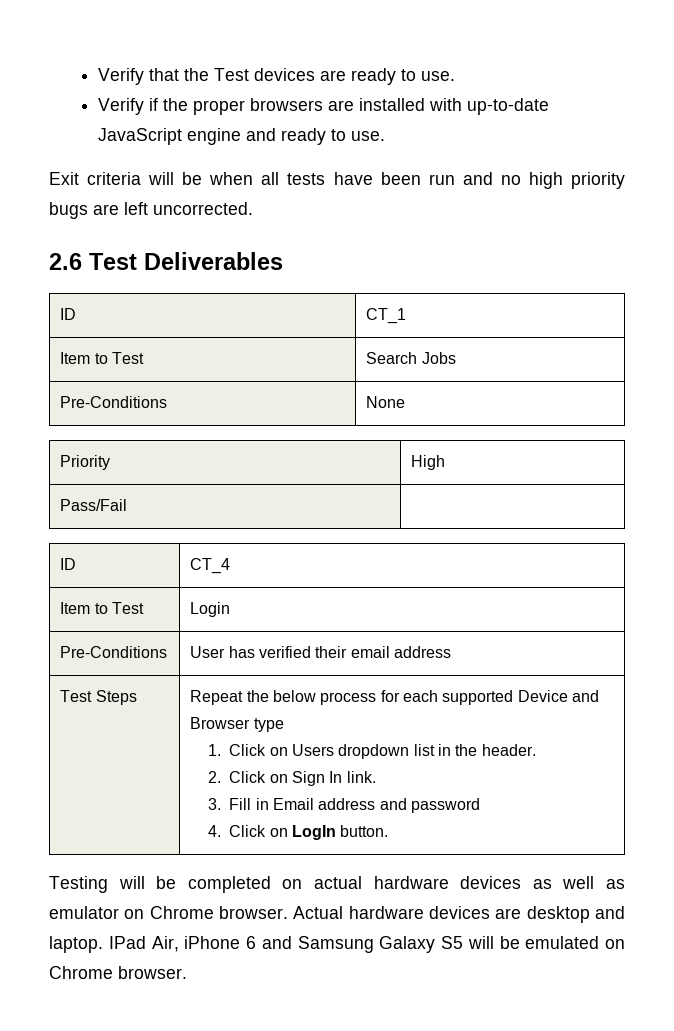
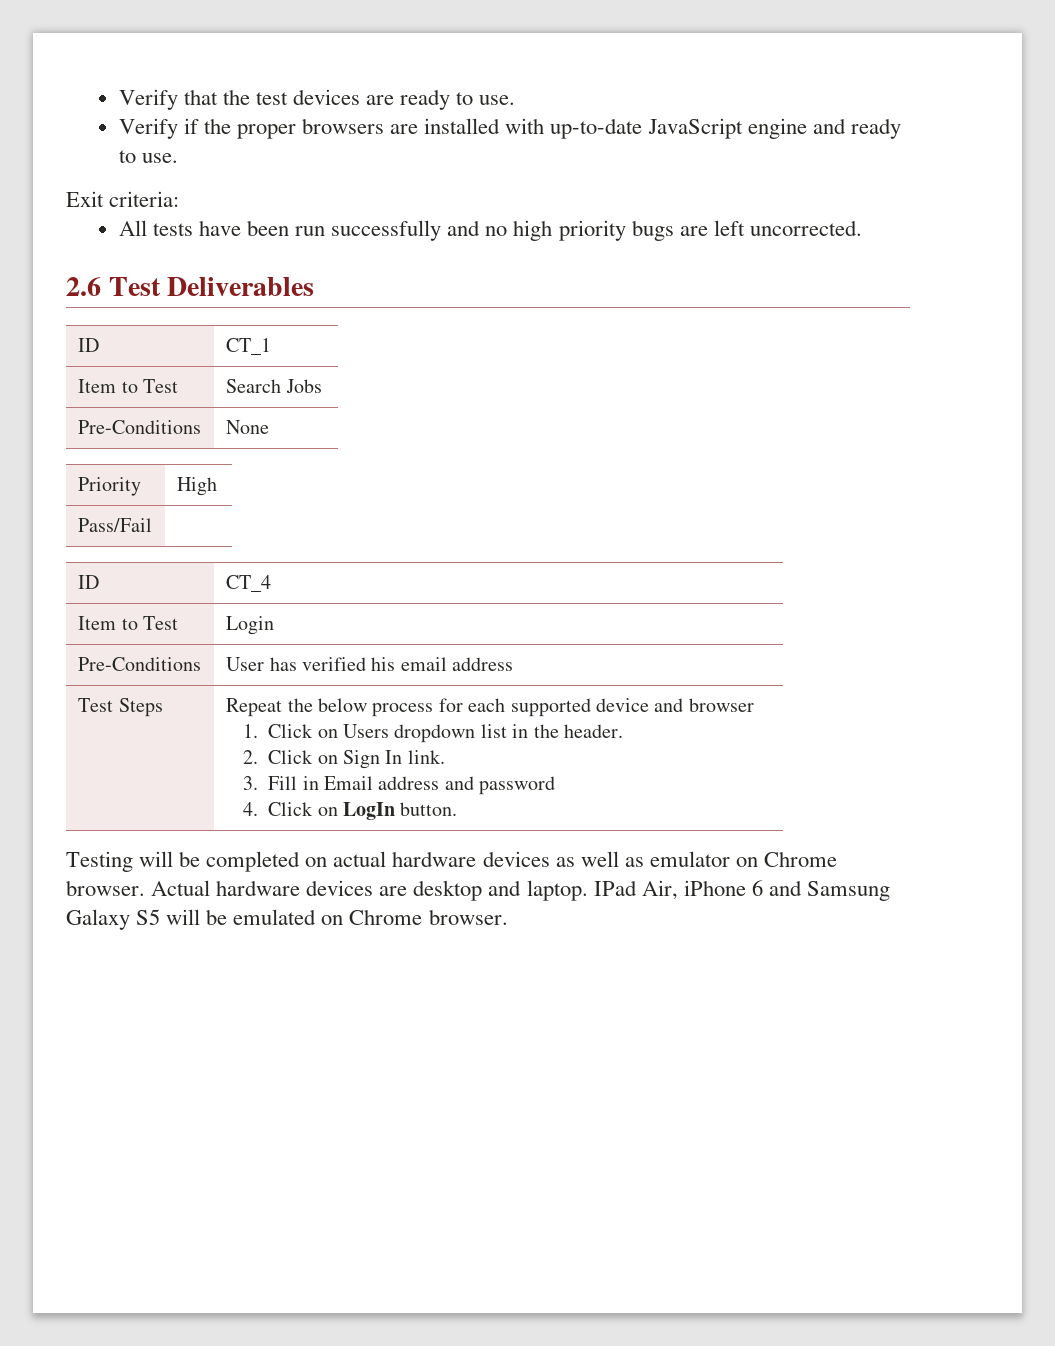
- Verify that the Test devices are ready to use.
+ Verify that the test devices are ready to use.
- Exit criteria will be when all tests have been run and no high priority bugs are left uncorrected.
+ Exit criteria:
+ All tests have been run successfully and no high priority bugs are left uncorrected.
- Pre-Conditions | User has verified their email address
+ Pre-Conditions | User has verified his email address
- Test Steps | Repeat the below process for each supported Device and Browser type
+ Test Steps | Repeat the below process for each supported device and browser

